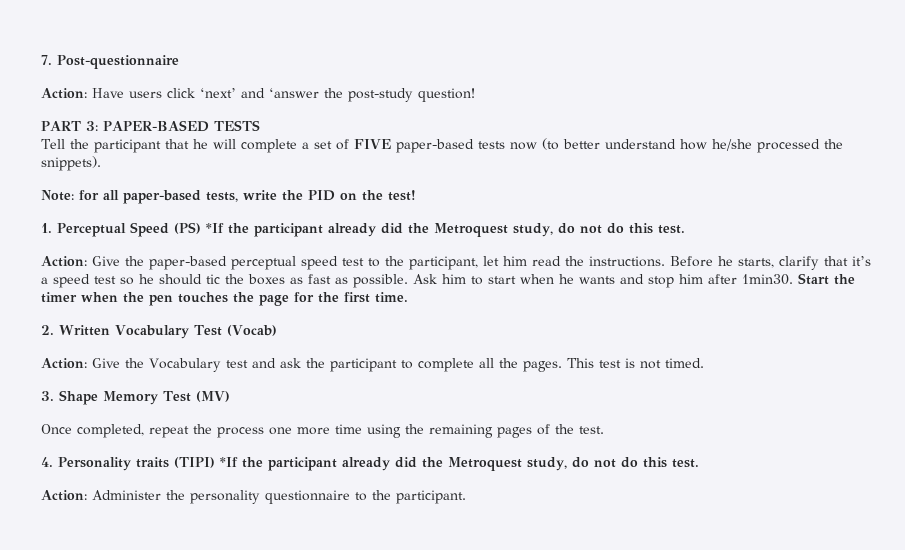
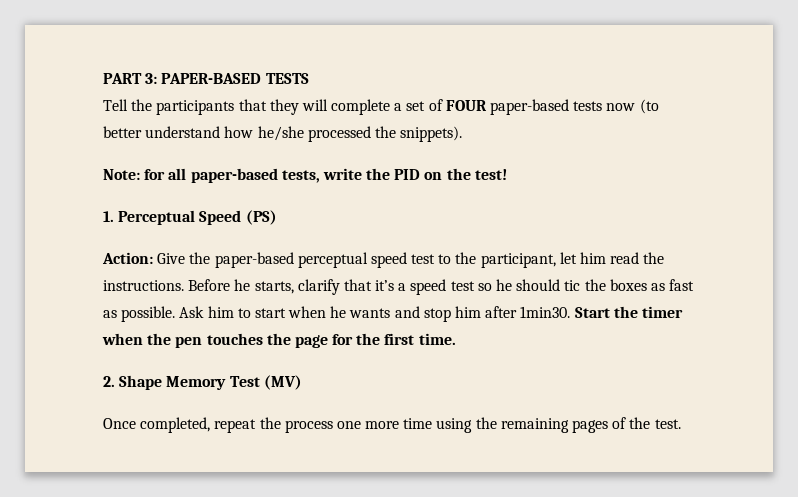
- 7. Post-questionnaire
- Action: Have users click ‘next’ and ‘answer the post-study question!
- Tell the participant that he will complete a set of FIVE paper-based tests now (to better understand how he/she processed the snippets).
+ Tell the participants that they will complete a set of FOUR paper-based tests now (to better understand how he/she processed the snippets).
- 1. Perceptual Speed (PS) *If the participant already did the Metroquest study, do not do this test.
+ 1. Perceptual Speed (PS)
- 2. Written Vocabulary Test (Vocab)
- Action: Give the Vocabulary test and ask the participant to complete all the pages. This test is not timed.
- 3. Shape Memory Test (MV)
+ 2. Shape Memory Test (MV)
- 4. Personality traits (TIPI) *If the participant already did the Metroquest study, do not do this test.
- Action: Administer the personality questionnaire to the participant.

